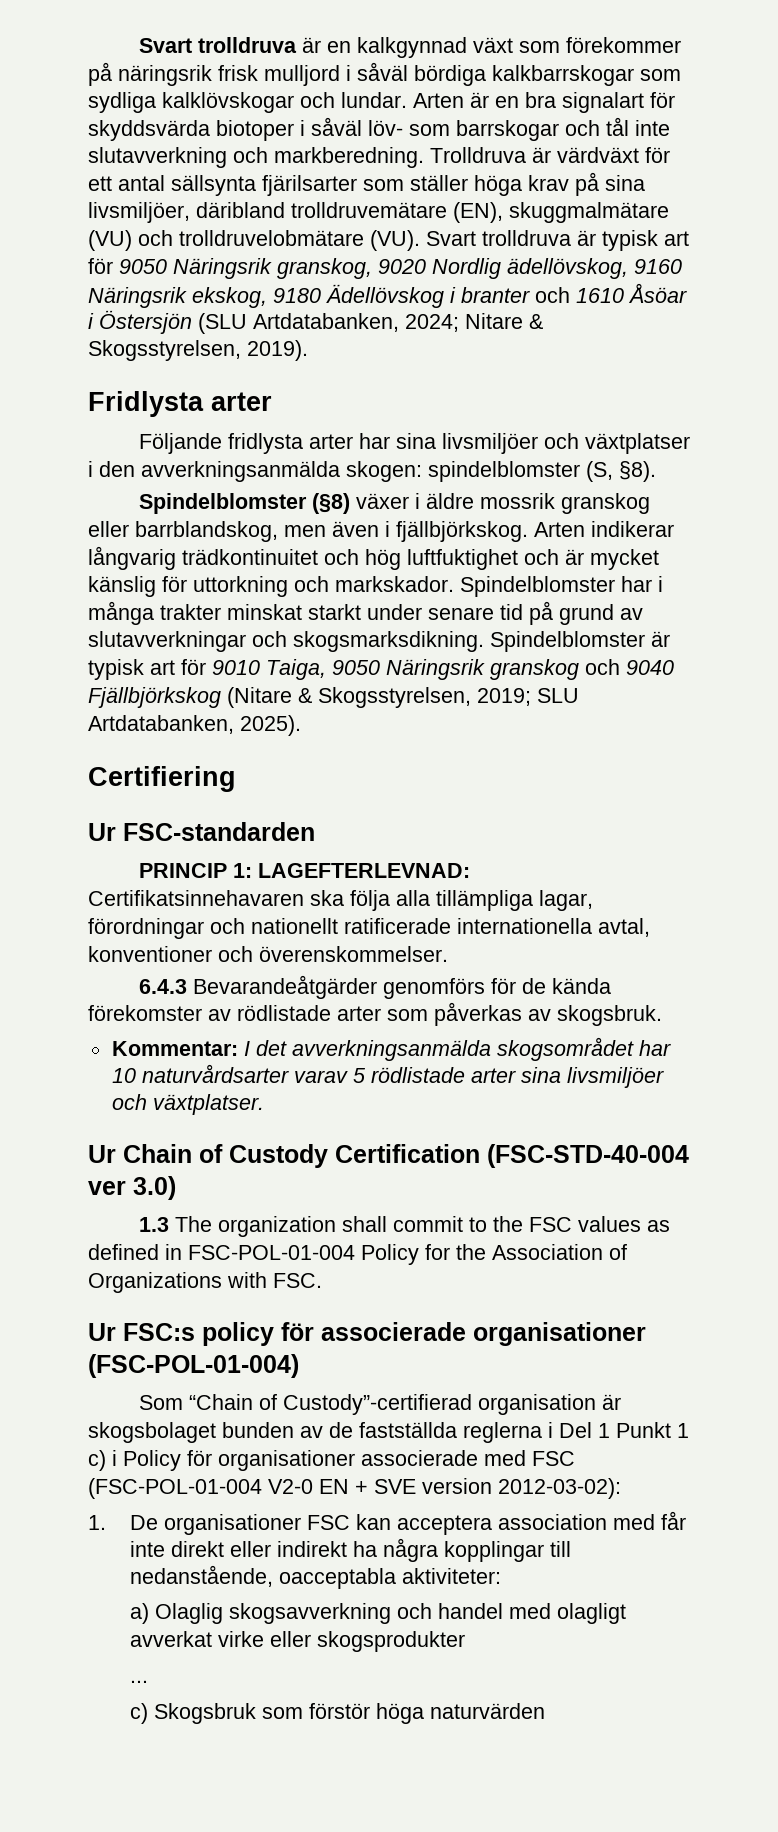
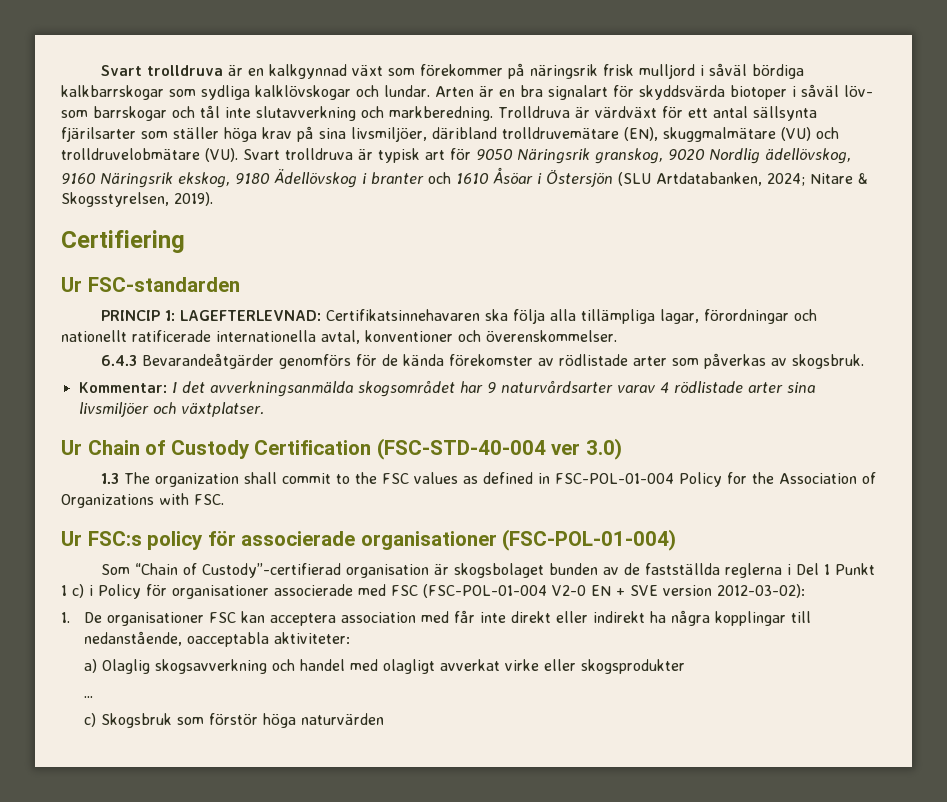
- Fridlysta arter
- Följande fridlysta arter har sina livsmiljöer och växtplatser i den avverkningsanmälda skogen: spindelblomster (S, §8).
- Spindelblomster (§8) växer i äldre mossrik granskog eller barrblandskog, men även i fjällbjörkskog. Arten indikerar långvarig trädkontinuitet och hög luftfuktighet och är mycket känslig för uttorkning och markskador. Spindelblomster har i många trakter minskat starkt under senare tid på grund av slutavverkningar och skogsmarksdikning. Spindelblomster är typisk art för 9010 Taiga, 9050 Näringsrik granskog och 9040 Fjällbjörkskog (Nitare & Skogsstyrelsen, 2019; SLU Artdatabanken, 2025).
- Kommentar: I det avverkningsanmälda skogsområdet har 10 naturvårdsarter varav 5 rödlistade arter sina livsmiljöer och växtplatser.
+ Kommentar: I det avverkningsanmälda skogsområdet har 9 naturvårdsarter varav 4 rödlistade arter sina livsmiljöer och växtplatser.

